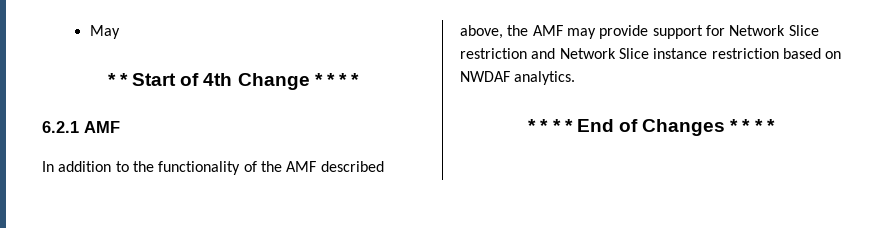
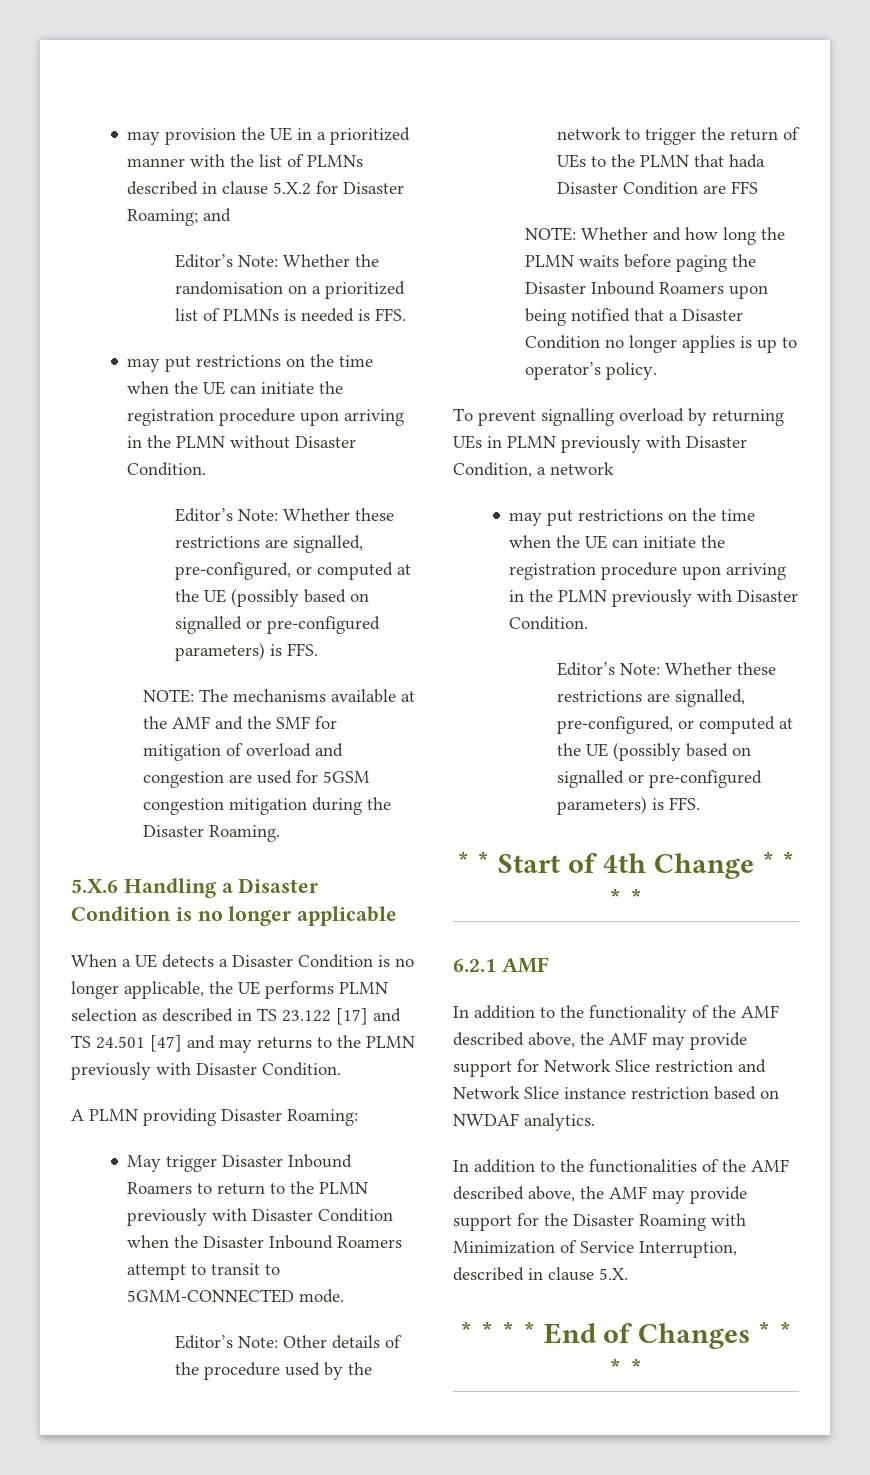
- May
+ may provision the UE in a prioritized manner with the list of PLMNs described in clause 5.X.2 for Disaster Roaming; and
+ Editor’s Note: Whether the randomisation on a prioritized list of PLMNs is needed is FFS.
+ may put restrictions on the time when the UE can initiate the registration procedure upon arriving in the PLMN without Disaster Condition.
+ Editor’s Note: Whether these restrictions are signalled, pre-configured, or computed at the UE (possibly based on signalled or pre-configured parameters) is FFS.
+ NOTE: The mechanisms available at the AMF and the SMF for mitigation of overload and congestion are used for 5GSM congestion mitigation during the Disaster Roaming.
+ 5.X.6 Handling a Disaster Condition is no longer applicable
+ When a UE detects a Disaster Condition is no longer applicable, the UE performs PLMN selection as described in TS 23.122 [17] and TS 24.501 [47] and may returns to the PLMN previously with Disaster Condition.
+ A PLMN providing Disaster Roaming:
+ May trigger Disaster Inbound Roamers to return to the PLMN previously with Disaster Condition when the Disaster Inbound Roamers attempt to transit to 5GMM-CONNECTED mode.
+ Editor’s Note: Other details of the procedure used by the network to trigger the return of UEs to the PLMN that hada Disaster Condition are FFS
+ NOTE: Whether and how long the PLMN waits before paging the Disaster Inbound Roamers upon being notified that a Disaster Condition no longer applies is up to operator’s policy.
+ To prevent signalling overload by returning UEs in PLMN previously with Disaster Condition, a network
+ may put restrictions on the time when the UE can initiate the registration procedure upon arriving in the PLMN previously with Disaster Condition.
+ Editor’s Note: Whether these restrictions are signalled, pre-configured, or computed at the UE (possibly based on signalled or pre-configured parameters) is FFS.
+ In addition to the functionalities of the AMF described above, the AMF may provide support for the Disaster Roaming with Minimization of Service Interruption, described in clause 5.X.

